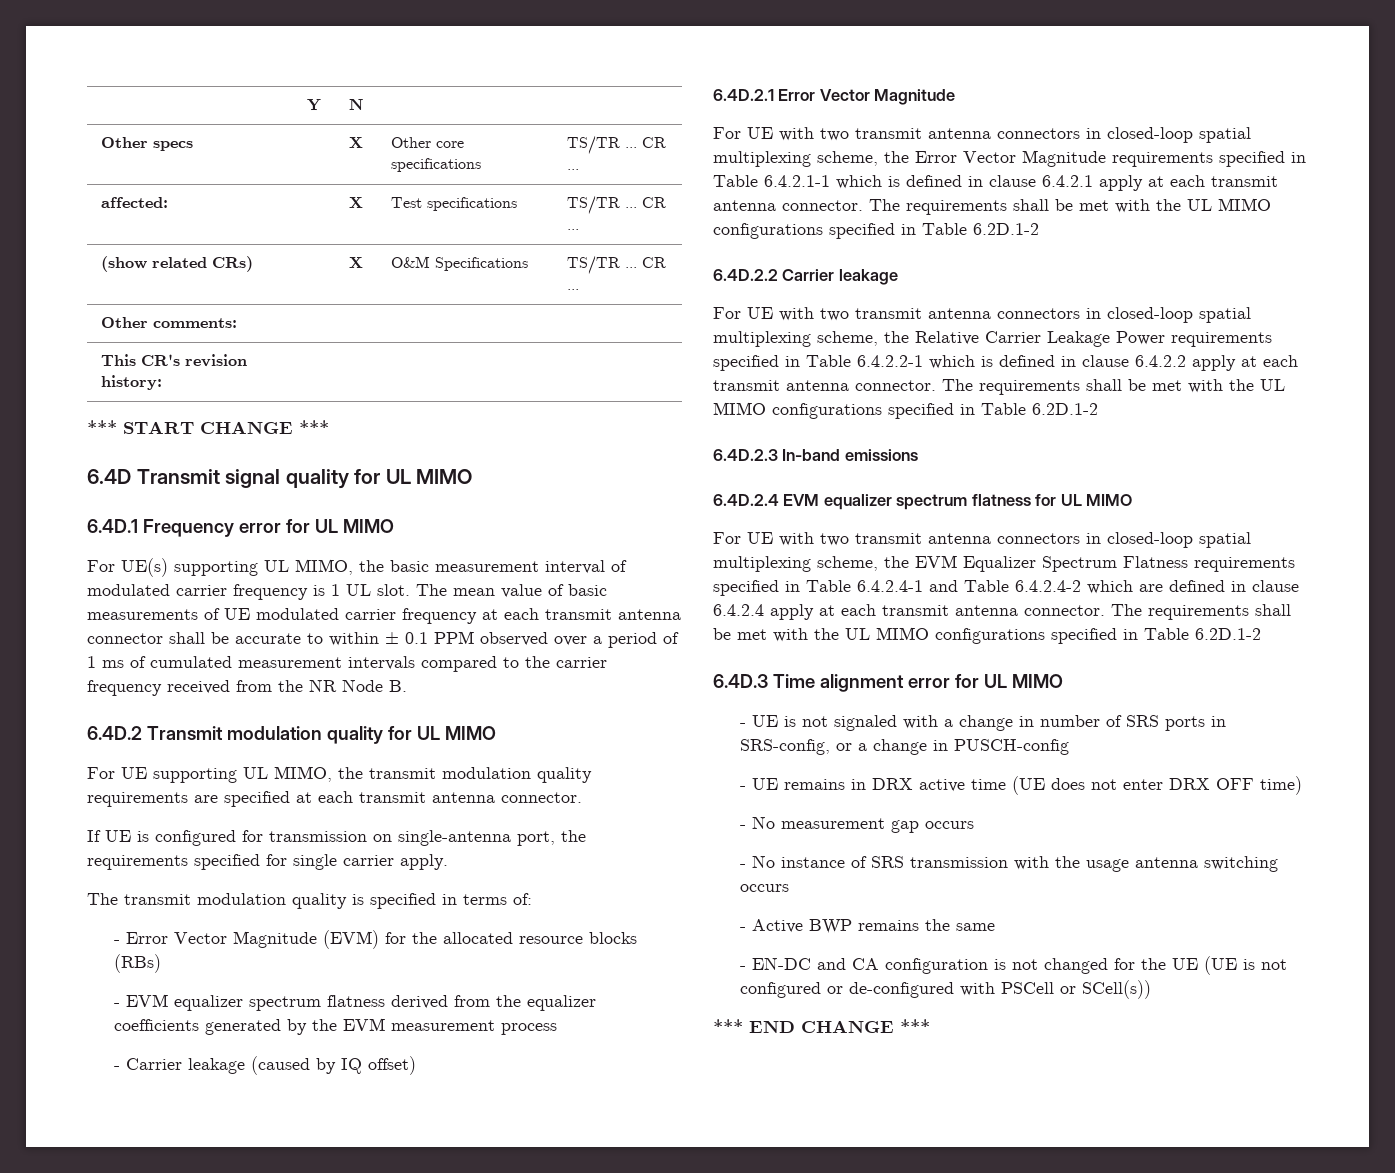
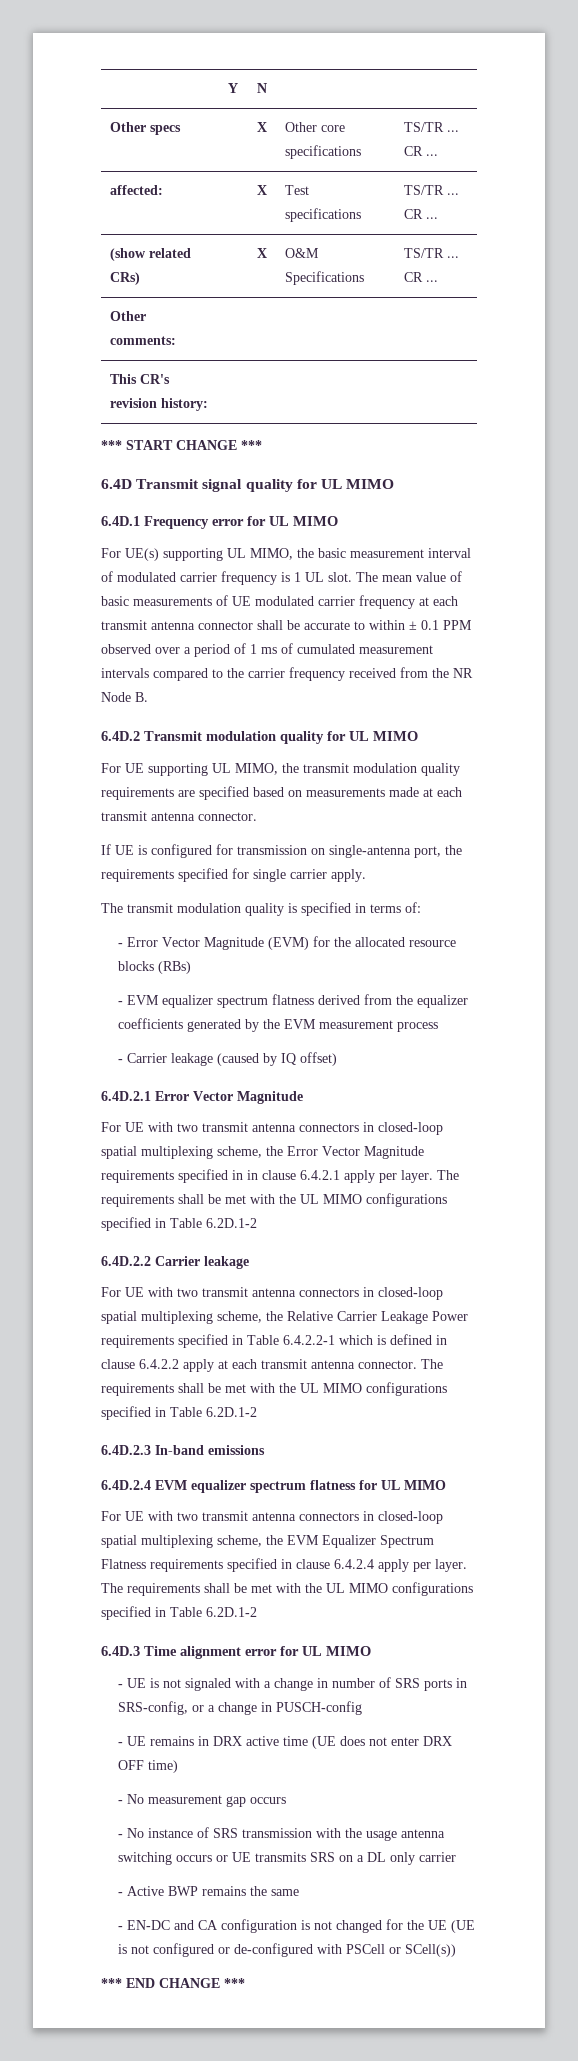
- For UE supporting UL MIMO, the transmit modulation quality requirements are specified at each transmit antenna connector.
+ For UE supporting UL MIMO, the transmit modulation quality requirements are specified based on measurements made at each transmit antenna connector.
- For UE with two transmit antenna connectors in closed-loop spatial multiplexing scheme, the Error Vector Magnitude requirements specified in Table 6.4.2.1-1 which is defined in clause 6.4.2.1 apply at each transmit antenna connector.
+ For UE with two transmit antenna connectors in closed-loop spatial multiplexing scheme, the Error Vector Magnitude requirements specified in in clause 6.4.2.1 apply per layer.
- For UE with two transmit antenna connectors in closed-loop spatial multiplexing scheme, the EVM Equalizer Spectrum Flatness requirements specified in Table 6.4.2.4-1 and Table 6.4.2.4-2 which are defined in clause 6.4.2.4 apply at each transmit antenna connector.
+ For UE with two transmit antenna connectors in closed-loop spatial multiplexing scheme, the EVM Equalizer Spectrum Flatness requirements specified in clause 6.4.2.4 apply per layer.
- - No instance of SRS transmission with the usage antenna switching occurs
+ - No instance of SRS transmission with the usage antenna switching occurs or UE transmits SRS on a DL only carrier

